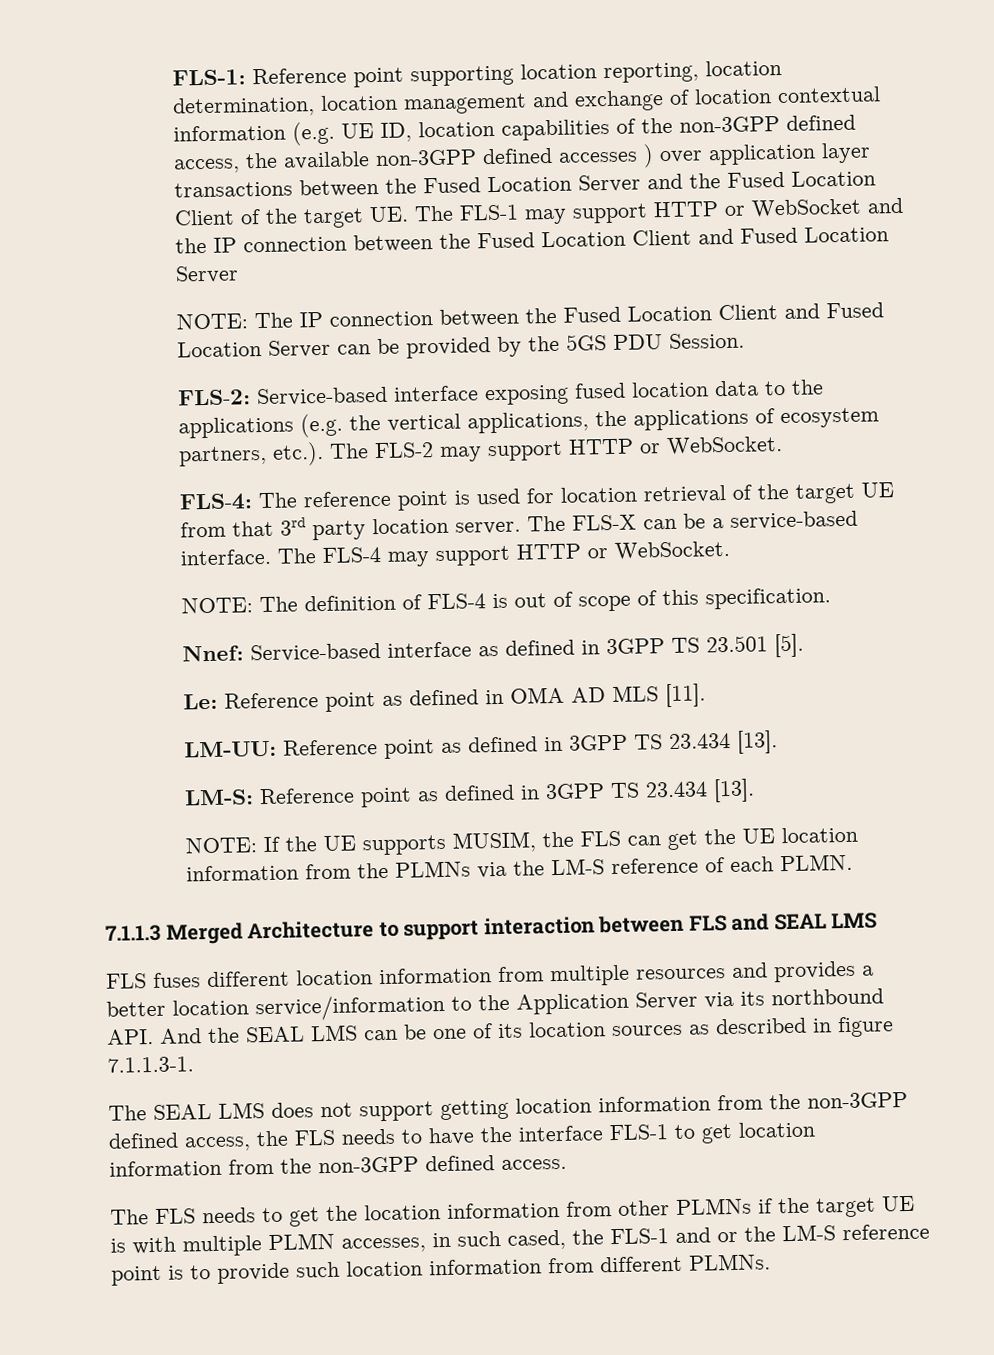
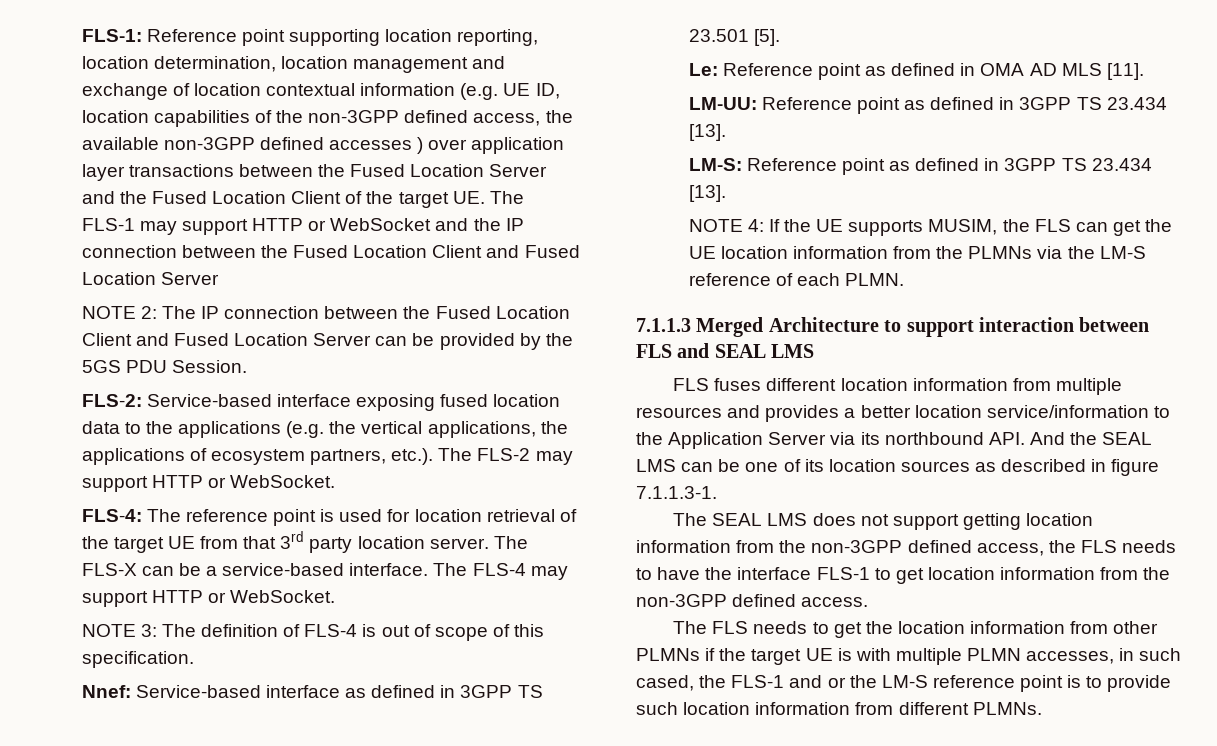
- NOTE: The IP connection between the Fused Location Client and Fused Location Server can be provided by the 5GS PDU Session.
+ NOTE 2: The IP connection between the Fused Location Client and Fused Location Server can be provided by the 5GS PDU Session.
- NOTE: The definition of FLS-4 is out of scope of this specification.
+ NOTE 3: The definition of FLS-4 is out of scope of this specification.
- NOTE: If the UE supports MUSIM, the FLS can get the UE location information from the PLMNs via the LM-S reference of each PLMN.
+ NOTE 4: If the UE supports MUSIM, the FLS can get the UE location information from the PLMNs via the LM-S reference of each PLMN.

